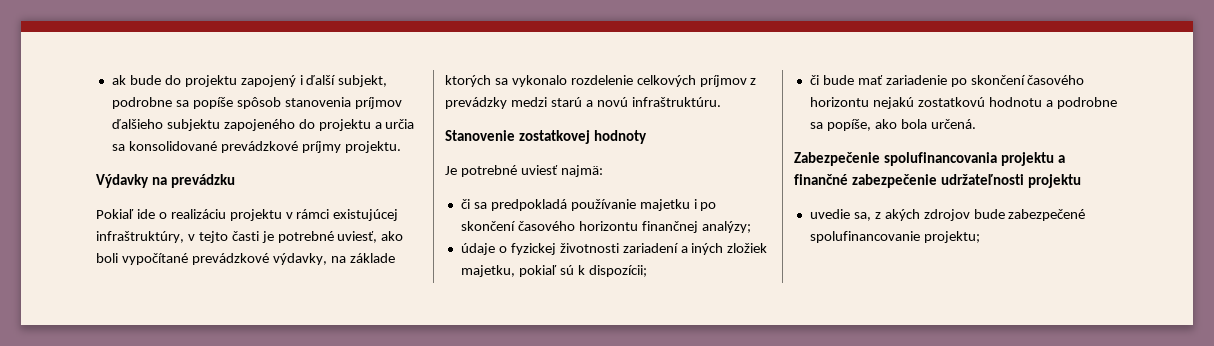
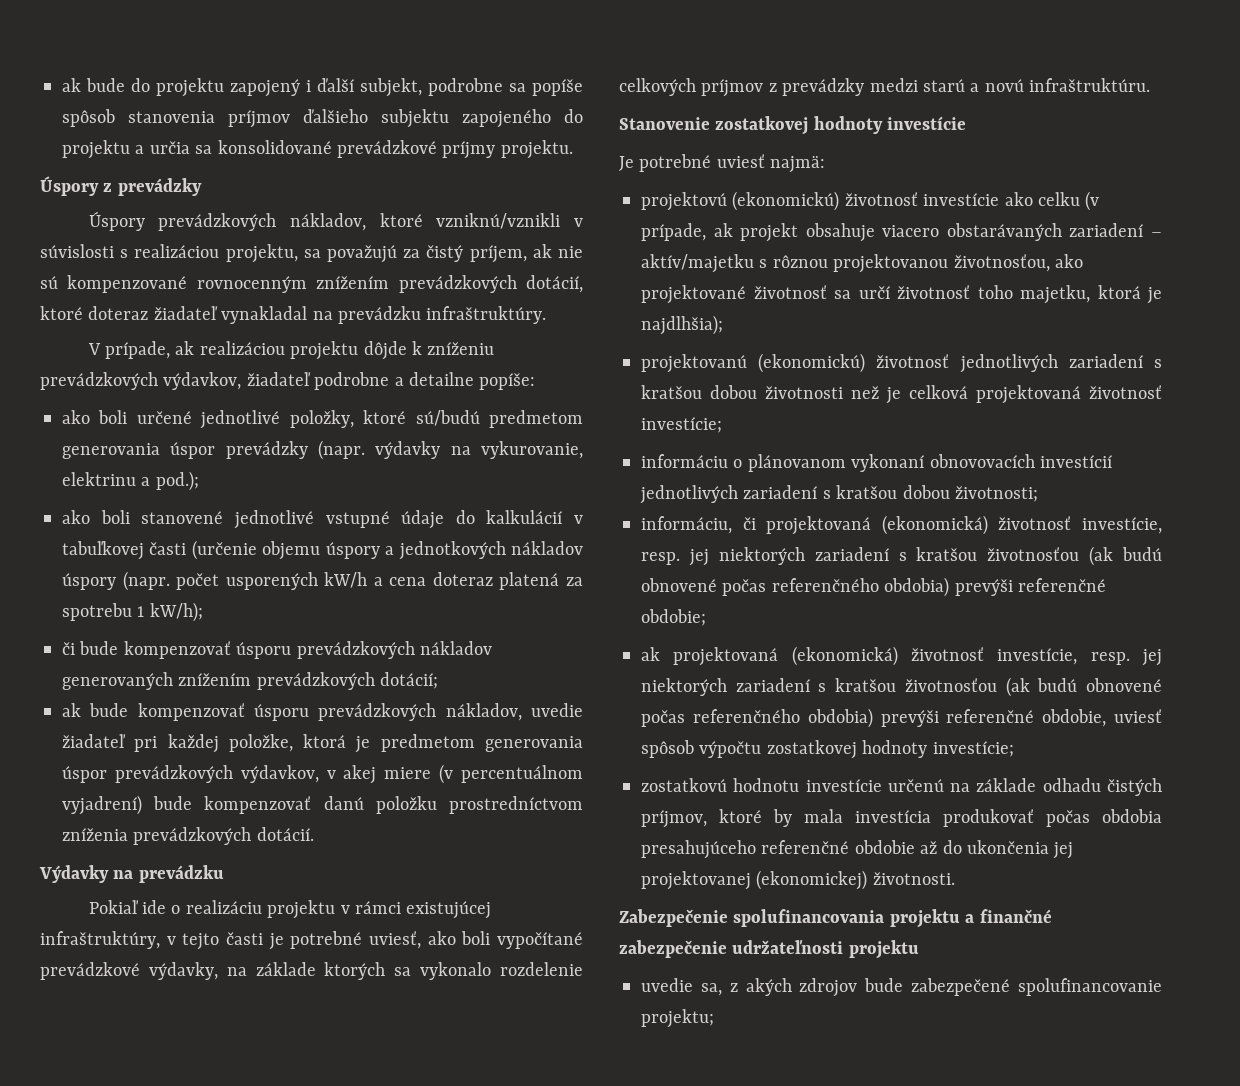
+ Úspory z prevádzky
+ Úspory prevádzkových nákladov, ktoré vzniknú/vznikli v súvislosti s realizáciou projektu, sa považujú za čistý príjem, ak nie sú kompenzované rovnocenným znížením prevádzkových dotácií, ktoré doteraz žiadateľ vynakladal na prevádzku infraštruktúry.
+ V prípade, ak realizáciou projektu dôjde k zníženiu prevádzkových výdavkov, žiadateľ podrobne a detailne popíše:
+ ako boli určené jednotlivé položky, ktoré sú/budú predmetom generovania úspor prevádzky (napr. výdavky na vykurovanie, elektrinu a pod.);
+ ako boli stanovené jednotlivé vstupné údaje do kalkulácií v tabuľkovej časti (určenie objemu úspory a jednotkových nákladov úspory (napr. počet usporených kW/h a cena doteraz platená za spotrebu 1 kW/h);
+ či bude kompenzovať úsporu prevádzkových nákladov generovaných znížením prevádzkových dotácií;
+ ak bude kompenzovať úsporu prevádzkových nákladov, uvedie žiadateľ pri každej položke, ktorá je predmetom generovania úspor prevádzkových výdavkov, v akej miere (v percentuálnom vyjadrení) bude kompenzovať danú položku prostredníctvom zníženia prevádzkových dotácií.
- Stanovenie zostatkovej hodnoty
+ Stanovenie zostatkovej hodnoty investície
- či sa predpokladá používanie majetku i po skončení časového horizontu finančnej analýzy;
- údaje o fyzickej životnosti zariadení a iných zložiek majetku, pokiaľ sú k dispozícii;
- či bude mať zariadenie po skončení časového horizontu nejakú zostatkovú hodnotu a podrobne sa popíše, ako bola určená.
+ projektovú (ekonomickú) životnosť investície ako celku (v prípade, ak projekt obsahuje viacero obstarávaných zariadení – aktív/majetku s rôznou projektovanou životnosťou, ako projektované životnosť sa určí životnosť toho majetku, ktorá je najdlhšia);
+ projektovanú (ekonomickú) životnosť jednotlivých zariadení s kratšou dobou životnosti než je celková projektovaná životnosť investície;
+ informáciu o plánovanom vykonaní obnovovacích investícií jednotlivých zariadení s kratšou dobou životnosti;
+ informáciu, či projektovaná (ekonomická) životnosť investície, resp. jej niektorých zariadení s kratšou životnosťou (ak budú obnovené počas referenčného obdobia) prevýši referenčné obdobie;
+ ak projektovaná (ekonomická) životnosť investície, resp. jej niektorých zariadení s kratšou životnosťou (ak budú obnovené počas referenčného obdobia) prevýši referenčné obdobie, uviesť spôsob výpočtu zostatkovej hodnoty investície;
+ zostatkovú hodnotu investície určenú na základe odhadu čistých príjmov, ktoré by mala investícia produkovať počas obdobia presahujúceho referenčné obdobie až do ukončenia jej projektovanej (ekonomickej) životnosti.

